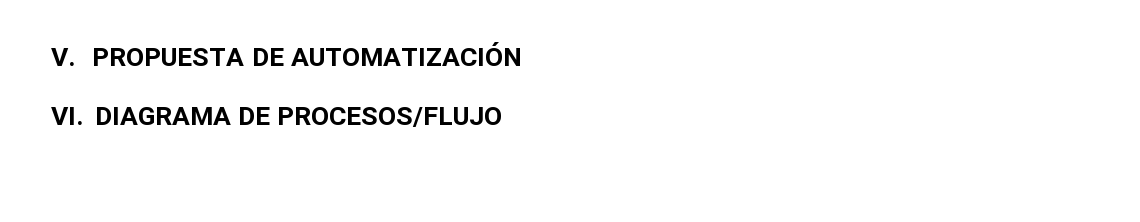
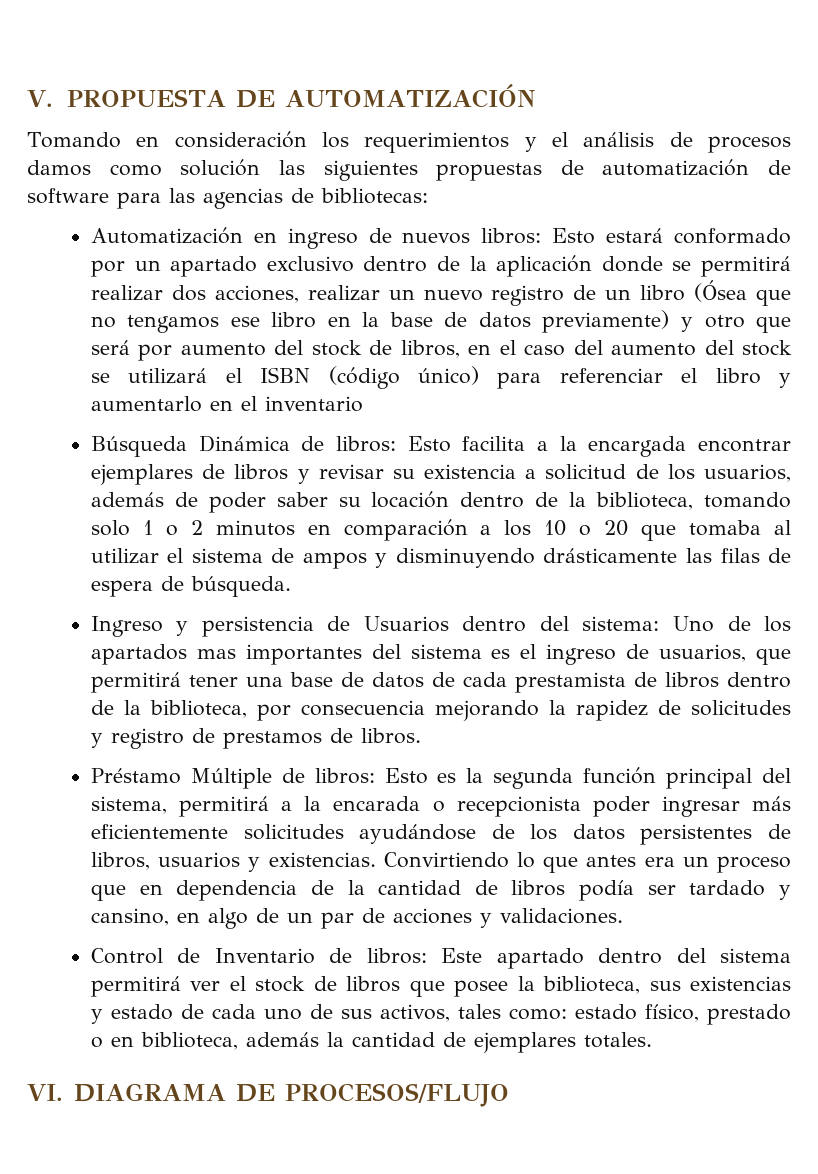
+ Tomando en consideración los requerimientos y el análisis de procesos damos como solución las siguientes propuestas de automatización de software para las agencias de bibliotecas:
+ Automatización en ingreso de nuevos libros: Esto estará conformado por un apartado exclusivo dentro de la aplicación donde se permitirá realizar dos acciones, realizar un nuevo registro de un libro (Ósea que no tengamos ese libro en la base de datos previamente) y otro que será por aumento del stock de libros, en el caso del aumento del stock se utilizará el ISBN (código único) para referenciar el libro y aumentarlo en el inventario
+ Búsqueda Dinámica de libros: Esto facilita a la encargada encontrar ejemplares de libros y revisar su existencia a solicitud de los usuarios, además de poder saber su locación dentro de la biblioteca, tomando solo 1 o 2 minutos en comparación a los 10 o 20 que tomaba al utilizar el sistema de ampos y disminuyendo drásticamente las filas de espera de búsqueda.
+ Ingreso y persistencia de Usuarios dentro del sistema: Uno de los apartados mas importantes del sistema es el ingreso de usuarios, que permitirá tener una base de datos de cada prestamista de libros dentro de la biblioteca, por consecuencia mejorando la rapidez de solicitudes y registro de prestamos de libros.
+ Préstamo Múltiple de libros: Esto es la segunda función principal del sistema, permitirá a la encarada o recepcionista poder ingresar más eficientemente solicitudes ayudándose de los datos persistentes de libros, usuarios y existencias. Convirtiendo lo que antes era un proceso que en dependencia de la cantidad de libros podía ser tardado y cansino, en algo de un par de acciones y validaciones.
+ Control de Inventario de libros: Este apartado dentro del sistema permitirá ver el stock de libros que posee la biblioteca, sus existencias y estado de cada uno de sus activos, tales como: estado físico, prestado o en biblioteca, además la cantidad de ejemplares totales.

